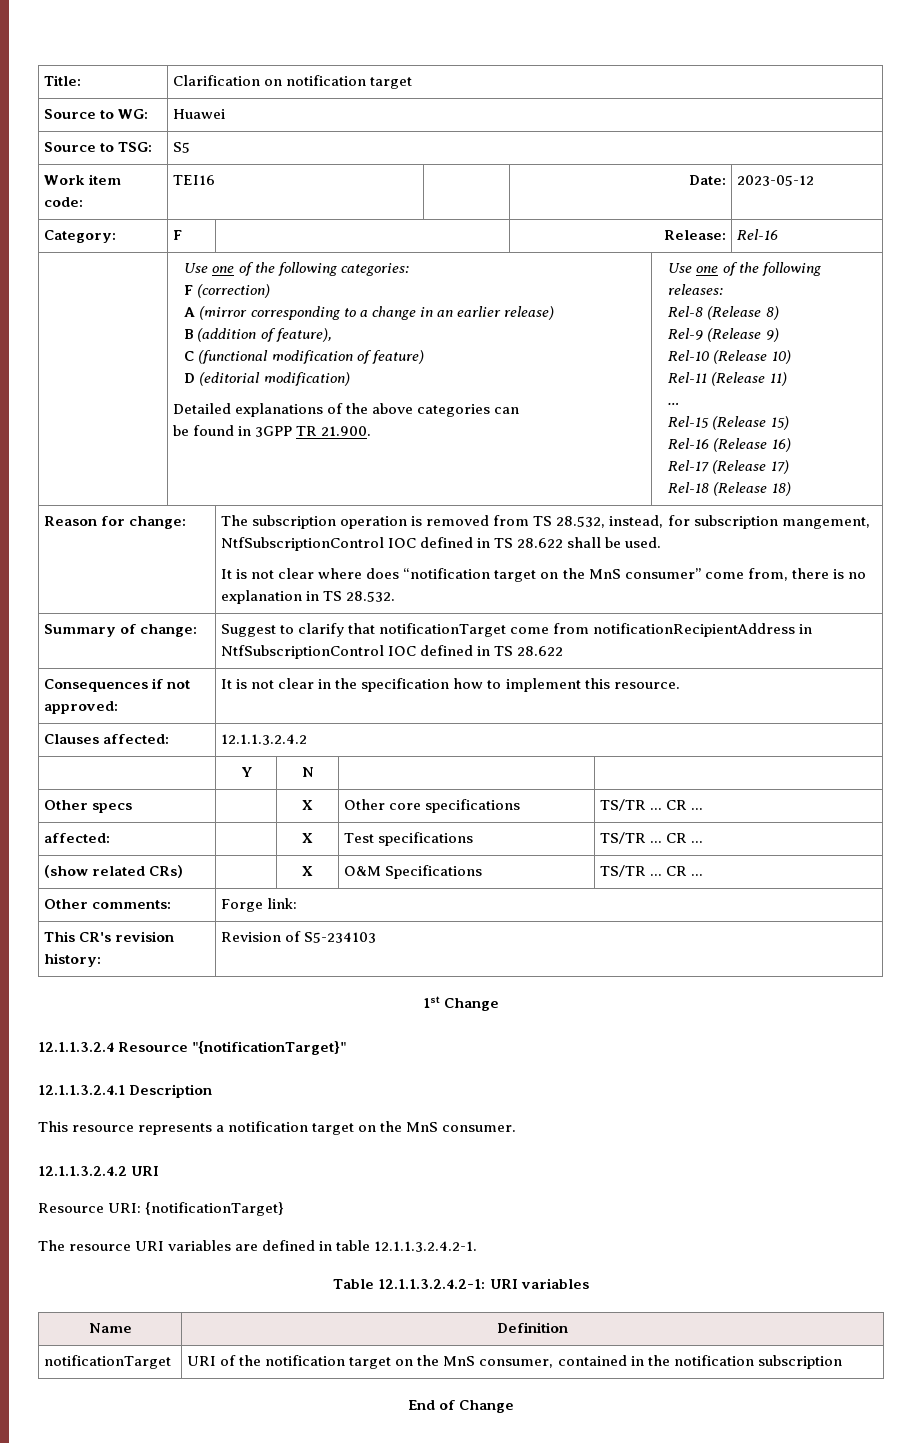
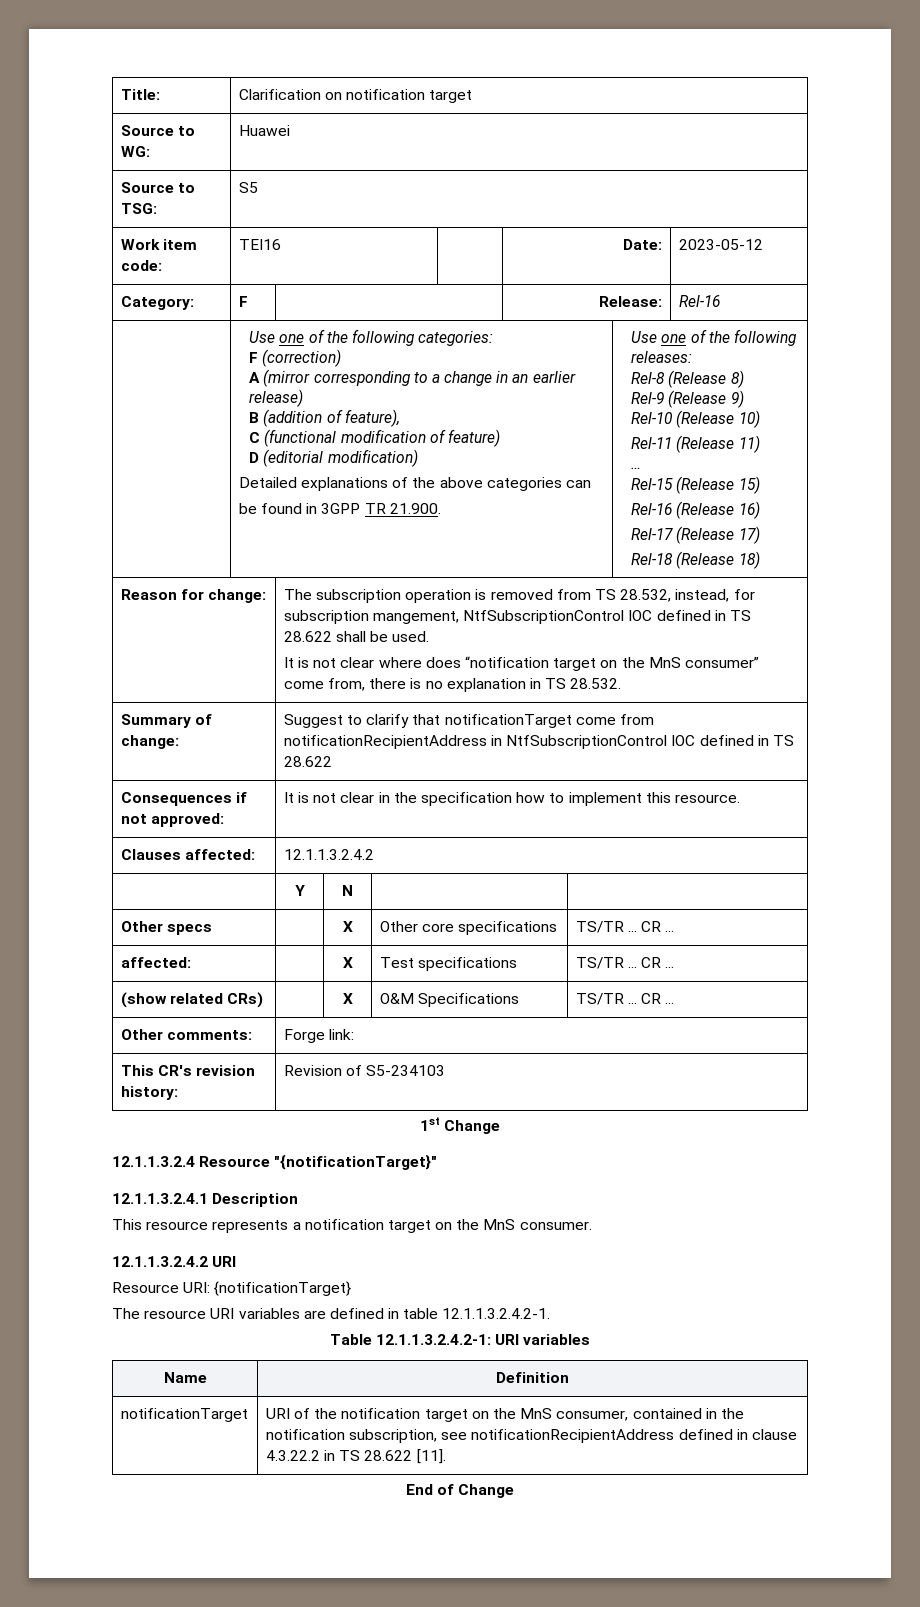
- notificationTarget | URI of the notification target on the MnS consumer, contained in the notification subscription
+ notificationTarget | URI of the notification target on the MnS consumer, contained in the notification subscription, see notificationRecipientAddress defined in clause 4.3.22.2 in TS 28.622 [11].

